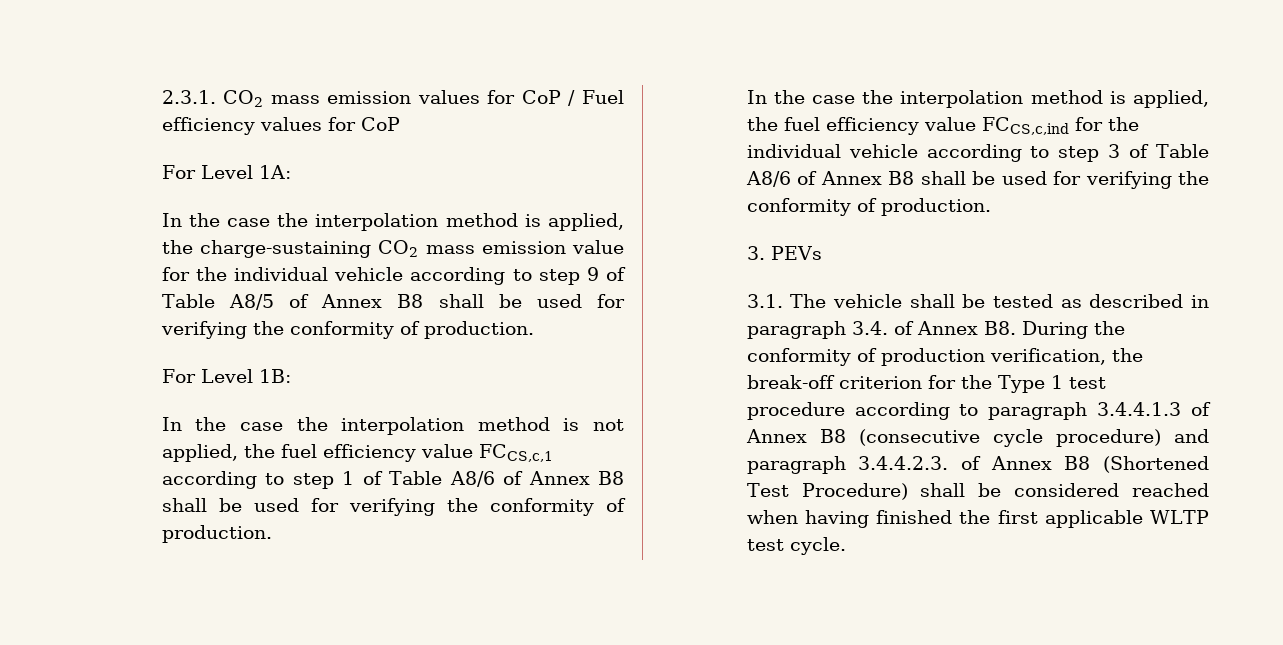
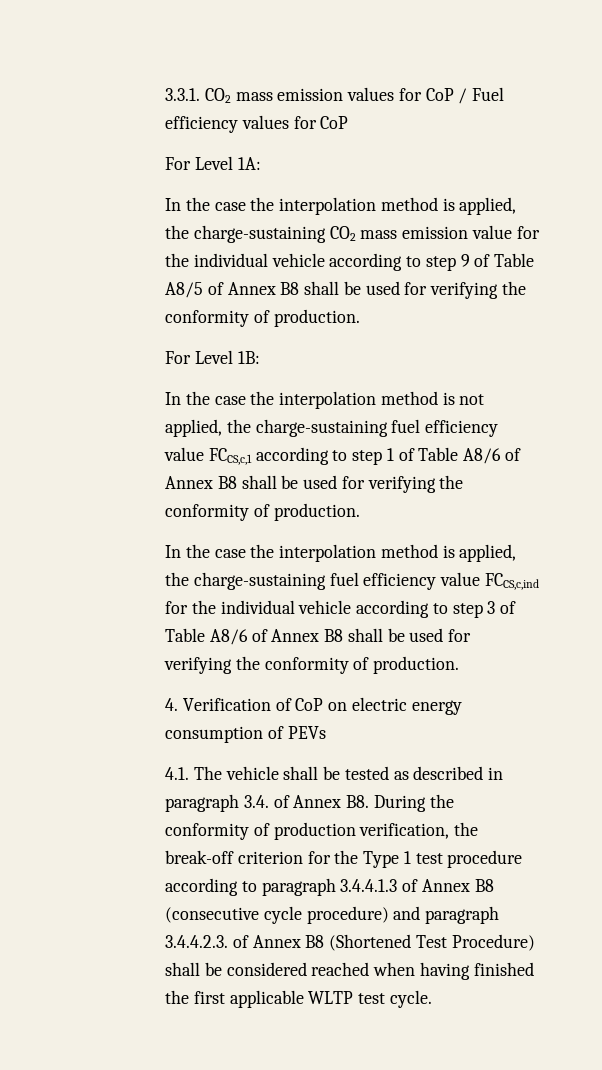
- 2.3.1. CO2 mass emission values for CoP / Fuel efficiency values for CoP
+ 3.3.1. CO2 mass emission values for CoP / Fuel efficiency values for CoP
- In the case the interpolation method is not applied, the fuel efficiency value FCCS,c,1 according to step 1 of Table A8/6 of Annex B8 shall be used for verifying the conformity of production.
+ In the case the interpolation method is not applied, the charge-sustaining fuel efficiency value FCCS,c,1 according to step 1 of Table A8/6 of Annex B8 shall be used for verifying the conformity of production.
- In the case the interpolation method is applied, the fuel efficiency value FCCS,c,ind for the individual vehicle according to step 3 of Table A8/6 of Annex B8 shall be used for verifying the conformity of production.
+ In the case the interpolation method is applied, the charge-sustaining fuel efficiency value FCCS,c,ind for the individual vehicle according to step 3 of Table A8/6 of Annex B8 shall be used for verifying the conformity of production.
- 3. PEVs
+ 4. Verification of CoP on electric energy consumption of PEVs
- 3.1. The vehicle shall be tested as described in paragraph 3.4. of Annex B8. During the conformity of production verification, the break-off criterion for the Type 1 test procedure according to paragraph 3.4.4.1.3 of Annex B8 (consecutive cycle procedure) and paragraph 3.4.4.2.3. of Annex B8 (Shortened Test Procedure) shall be considered reached when having finished the first applicable WLTP test cycle.
+ 4.1. The vehicle shall be tested as described in paragraph 3.4. of Annex B8. During the conformity of production verification, the break-off criterion for the Type 1 test procedure according to paragraph 3.4.4.1.3 of Annex B8 (consecutive cycle procedure) and paragraph 3.4.4.2.3. of Annex B8 (Shortened Test Procedure) shall be considered reached when having finished the first applicable WLTP test cycle.

